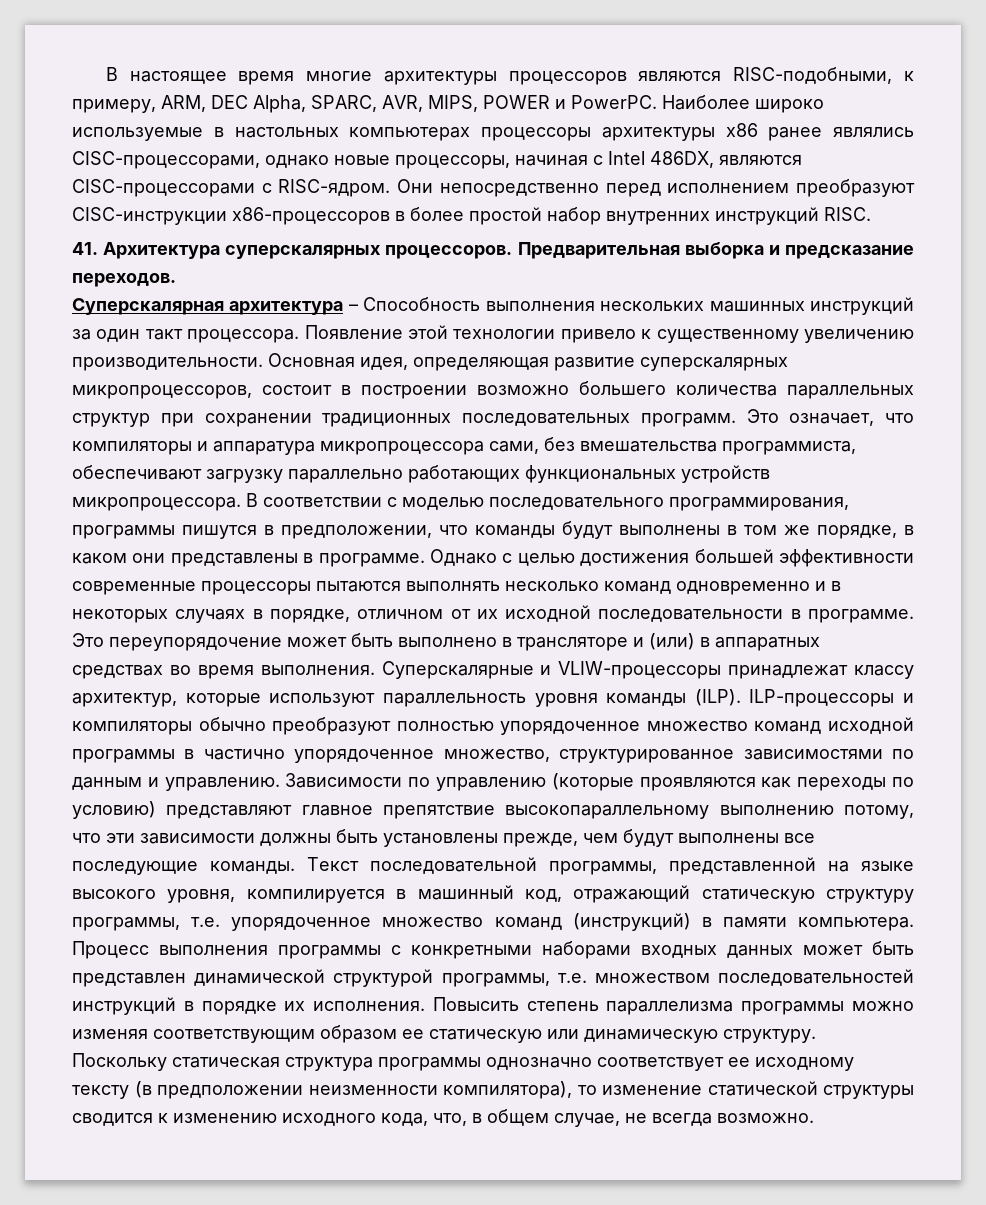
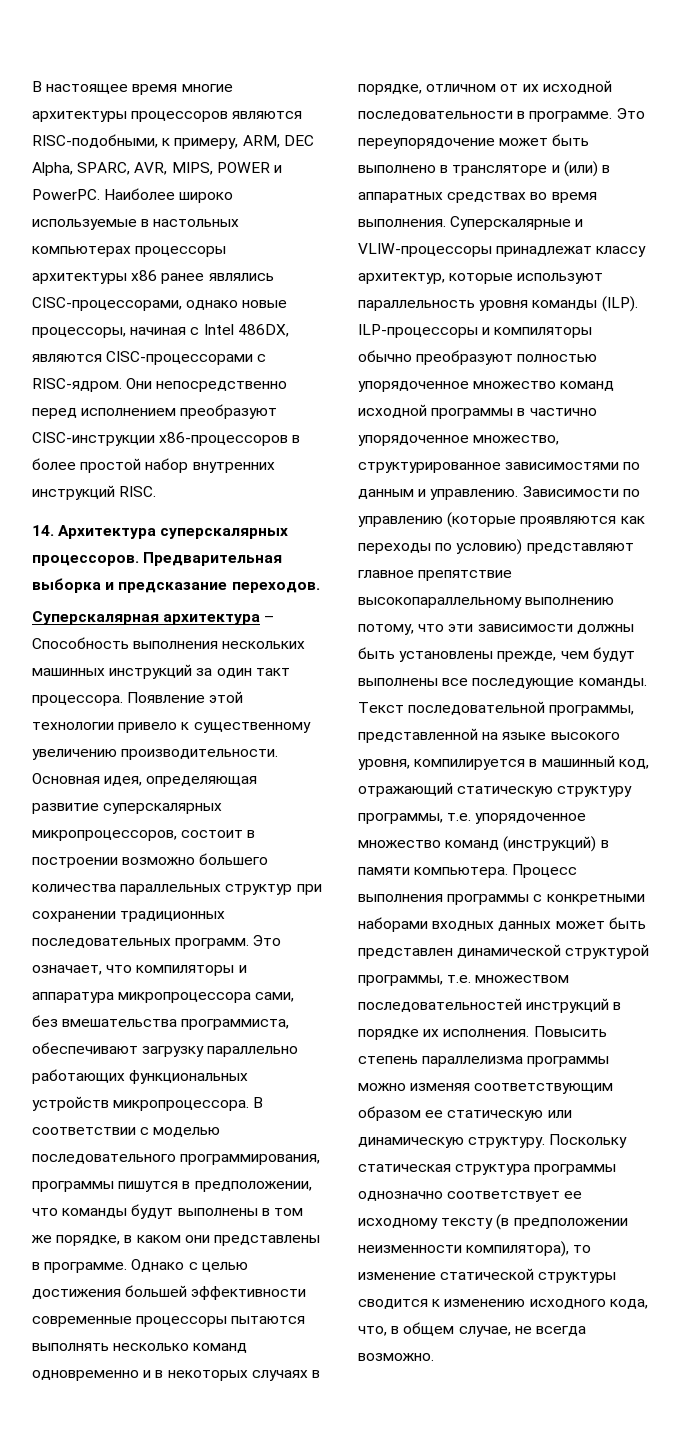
- 41. Архитектура суперскалярных процессоров.
+ 14. Архитектура суперскалярных процессоров.

